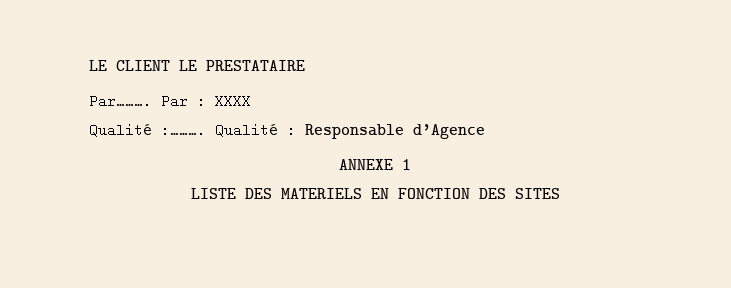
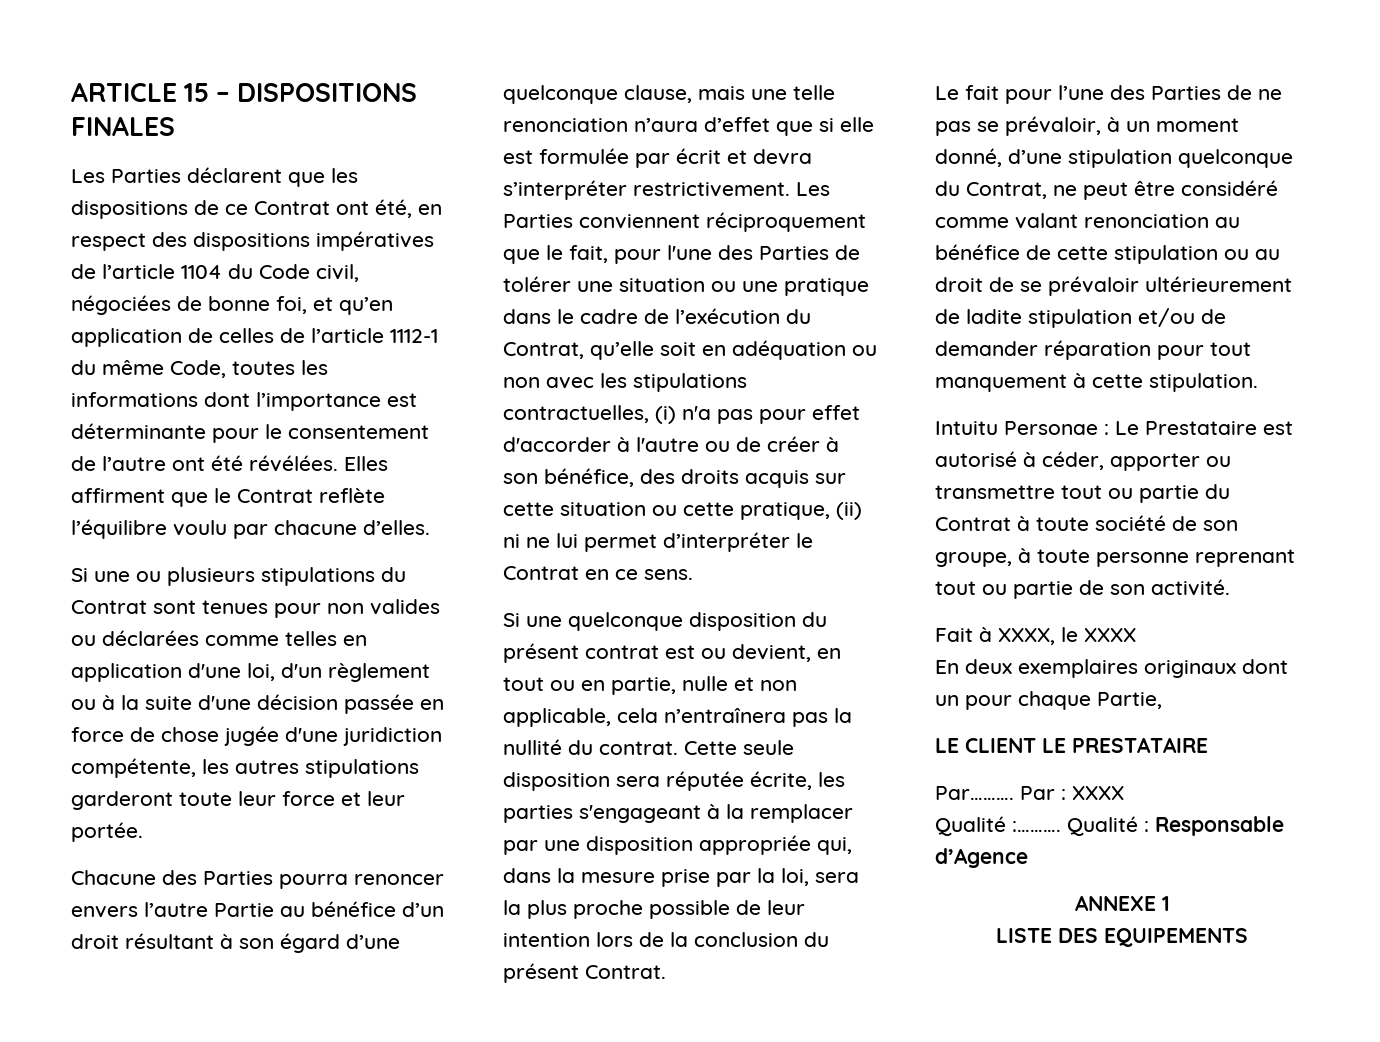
+ ARTICLE 15 – DISPOSITIONS FINALES
+ Les Parties déclarent que les dispositions de ce Contrat ont été, en respect des dispositions impératives de l’article 1104 du Code civil, négociées de bonne foi, et qu’en application de celles de l’article 1112-1 du même Code, toutes les informations dont l’importance est déterminante pour le consentement de l’autre ont été révélées. Elles affirment que le Contrat reflète l’équilibre voulu par chacune d’elles.
+ Si une ou plusieurs stipulations du Contrat sont tenues pour non valides ou déclarées comme telles en application d'une loi, d'un règlement ou à la suite d'une décision passée en force de chose jugée d'une juridiction compétente, les autres stipulations garderont toute leur force et leur portée.
+ Chacune des Parties pourra renoncer envers l’autre Partie au bénéfice d’un droit résultant à son égard d’une quelconque clause, mais une telle renonciation n’aura d’effet que si elle est formulée par écrit et devra s’interpréter restrictivement. Les Parties conviennent réciproquement que le fait, pour l'une des Parties de tolérer une situation ou une pratique dans le cadre de l’exécution du Contrat, qu’elle soit en adéquation ou non avec les stipulations contractuelles, (i) n'a pas pour effet d'accorder à l'autre ou de créer à son bénéfice, des droits acquis sur cette situation ou cette pratique, (ii) ni ne lui permet d’interpréter le Contrat en ce sens.
+ Si une quelconque disposition du présent contrat est ou devient, en tout ou en partie, nulle et non applicable, cela n’entraînera pas la nullité du contrat. Cette seule disposition sera réputée écrite, les parties s'engageant à la remplacer par une disposition appropriée qui, dans la mesure prise par la loi, sera la plus proche possible de leur intention lors de la conclusion du présent Contrat.
+ Le fait pour l’une des Parties de ne pas se prévaloir, à un moment donné, d’une stipulation quelconque du Contrat, ne peut être considéré comme valant renonciation au bénéfice de cette stipulation ou au droit de se prévaloir ultérieurement de ladite stipulation et/ou de demander réparation pour tout manquement à cette stipulation.
+ Intuitu Personae : Le Prestataire est autorisé à céder, apporter ou transmettre tout ou partie du Contrat à toute société de son groupe, à toute personne reprenant tout ou partie de son activité.
+ Fait à XXXX, le XXXX
+ En deux exemplaires originaux dont un pour chaque Partie,
- LISTE DES MATERIELS EN FONCTION DES SITES
+ LISTE DES EQUIPEMENTS

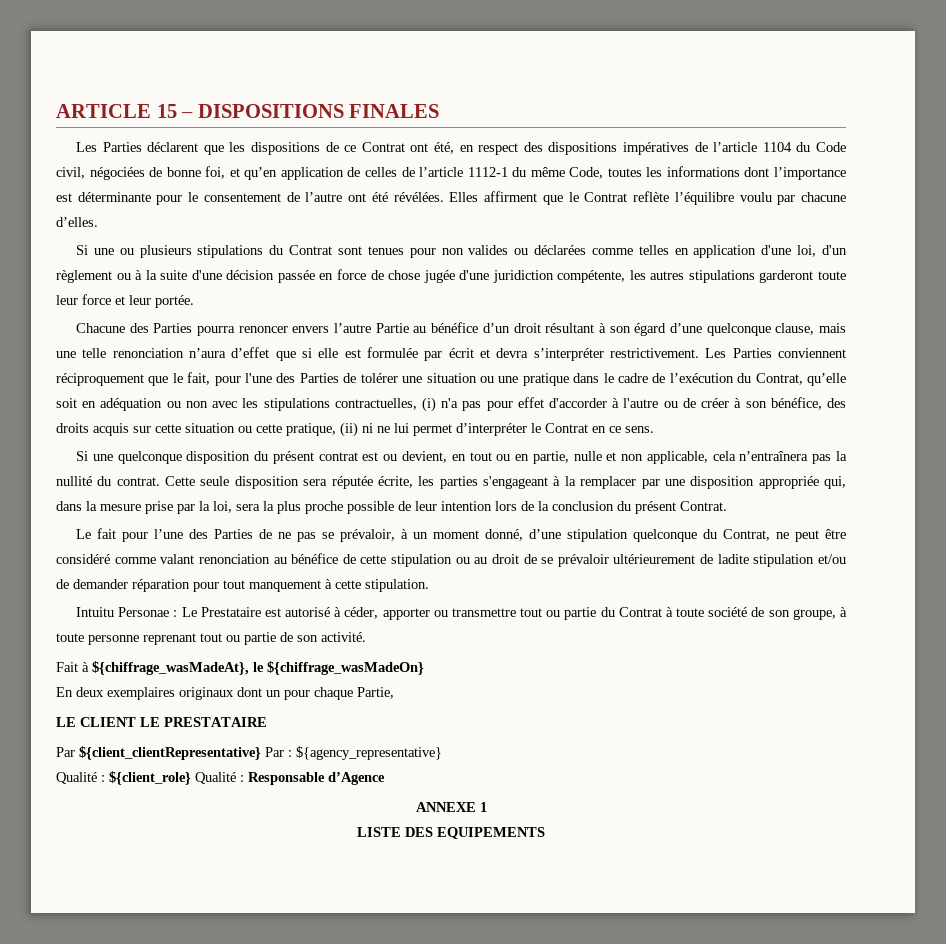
- Fait à XXXX, le XXXX
+ Fait à ${chiffrage_wasMadeAt}, le ${chiffrage_wasMadeOn}
- Par………. Par : XXXX
- Qualité :………. Qualité : Responsable d’Agence
+ Par ${client_clientRepresentative} Par : ${agency_representative}
+ Qualité : ${client_role} Qualité : Responsable d’Agence

